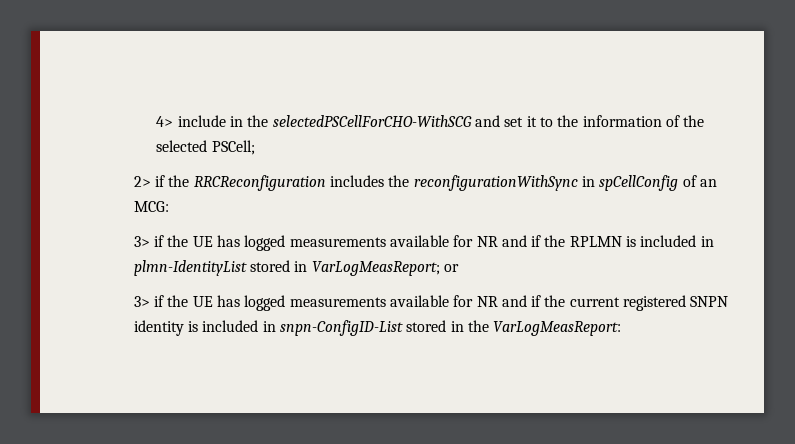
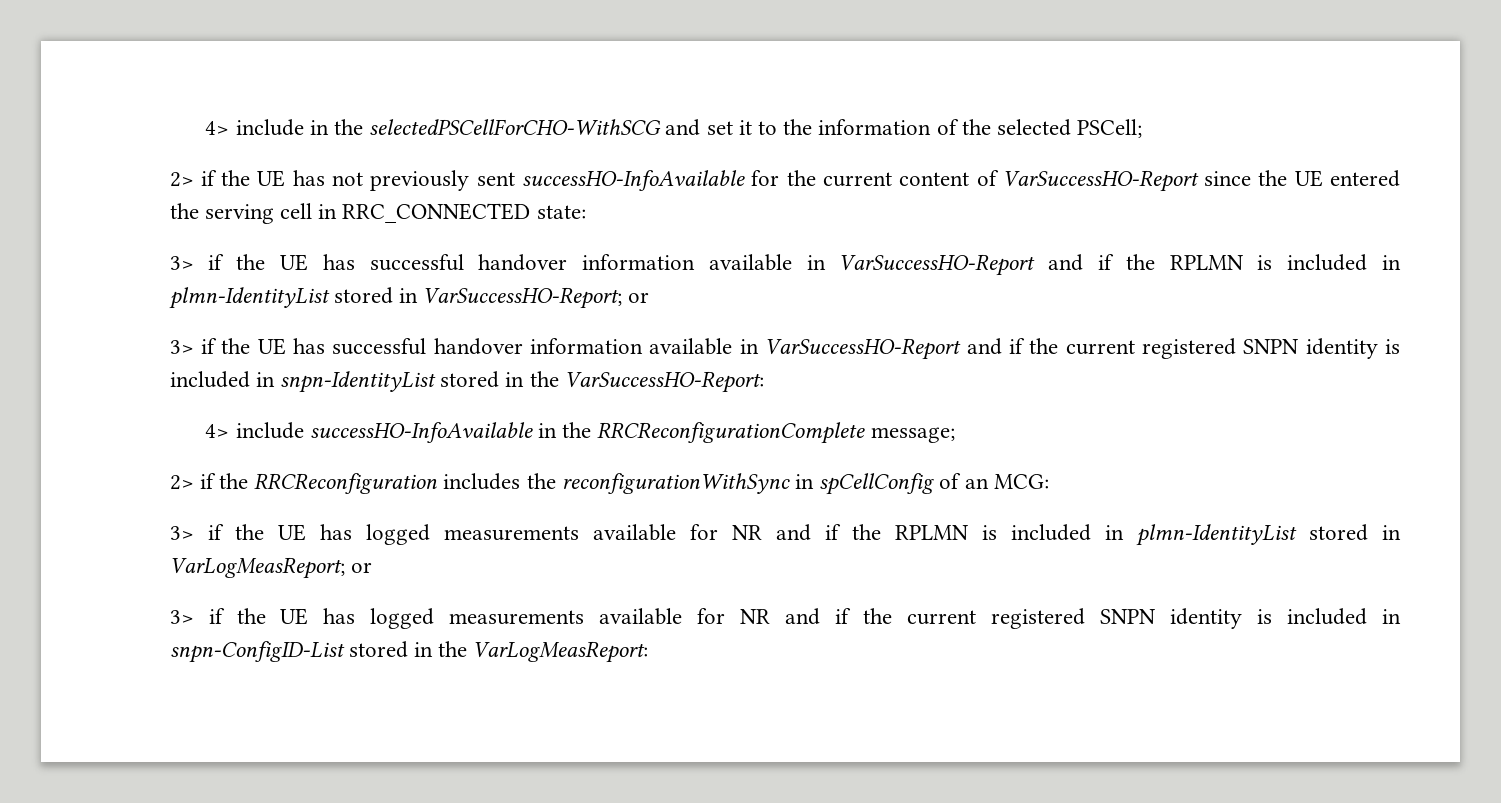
+ 2> if the UE has not previously sent successHO-InfoAvailable for the current content of VarSuccessHO-Report since the UE entered the serving cell in RRC_CONNECTED state:
+ 3> if the UE has successful handover information available in VarSuccessHO-Report and if the RPLMN is included in plmn-IdentityList stored in VarSuccessHO-Report; or
+ 3> if the UE has successful handover information available in VarSuccessHO-Report and if the current registered SNPN identity is included in snpn-IdentityList stored in the VarSuccessHO-Report:
+ 4> include successHO-InfoAvailable in the RRCReconfigurationComplete message;

